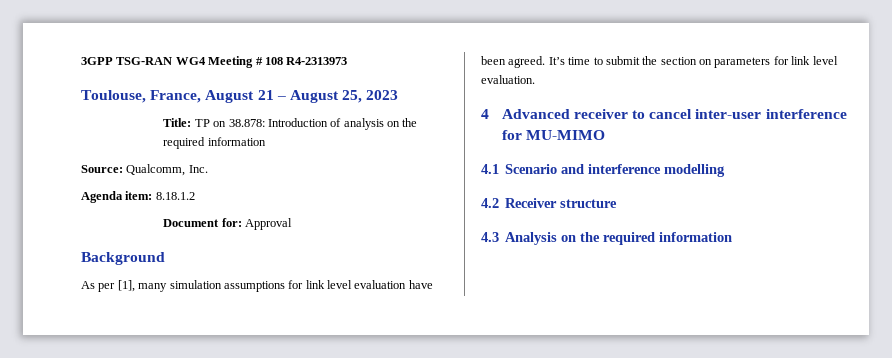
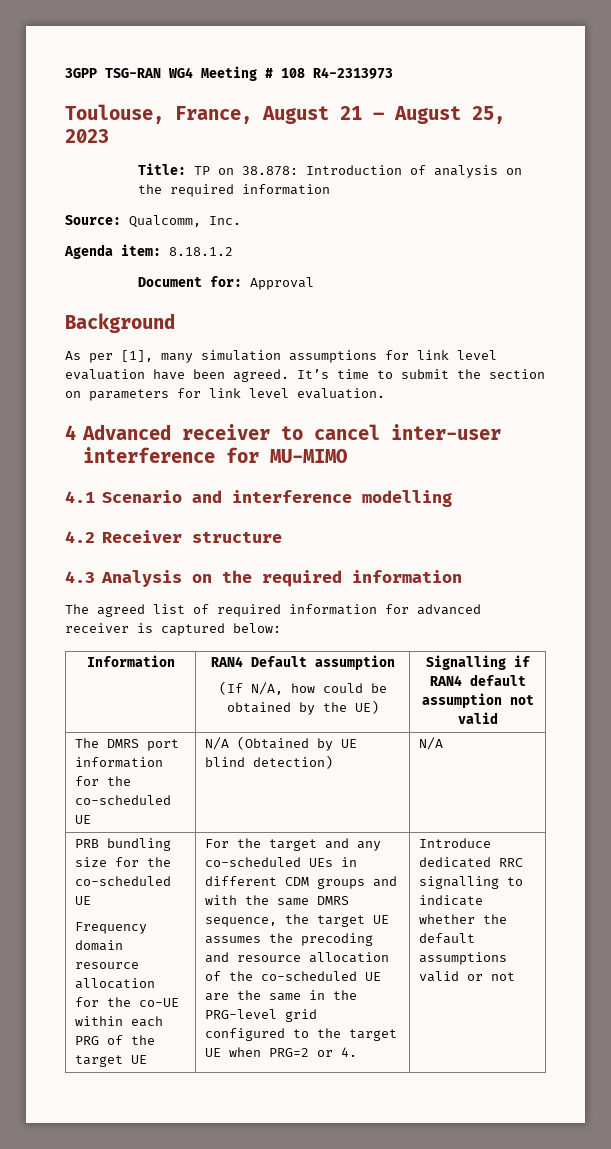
+ The agreed list of required information for advanced receiver is captured below:
+ Information | RAN4 Default assumption
+ (If N/A, how could be obtained by the UE) | Signalling if RAN4 default assumption not valid
+ The DMRS port information for the co-scheduled UE | N/A (Obtained by UE blind detection) | N/A
+ PRB bundling size for the co-scheduled UE
+ Frequency domain resource allocation for the co-UE within each PRG of the target UE | For the target and any co-scheduled UEs in different CDM groups and with the same DMRS sequence, the target UE assumes the precoding and resource allocation of the co-scheduled UE are the same in the PRG-level grid configured to the target UE when PRG=2 or 4. | Introduce dedicated RRC signalling to indicate whether the default assumptions valid or not

